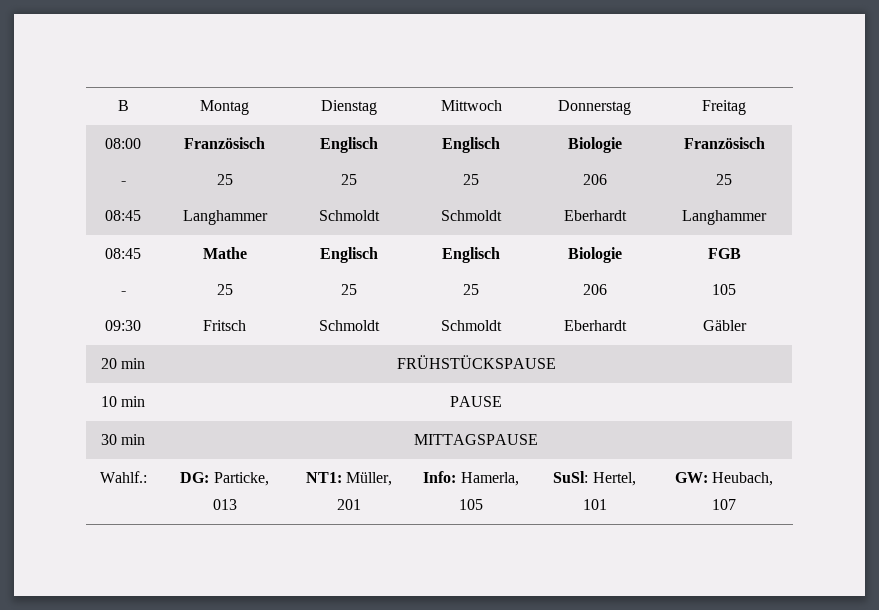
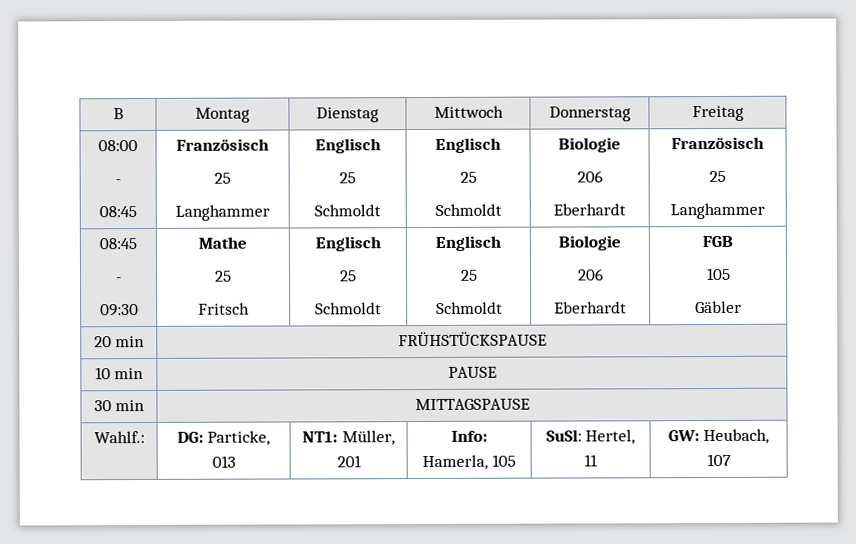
- Wahlf.: | DG: Particke, 013 | NT1: Müller, 201 | Info: Hamerla, 105 | SuSl: Hertel, 101 | GW: Heubach, 107
+ Wahlf.: | DG: Particke, 013 | NT1: Müller, 201 | Info: Hamerla, 105 | SuSl: Hertel, 11 | GW: Heubach, 107

